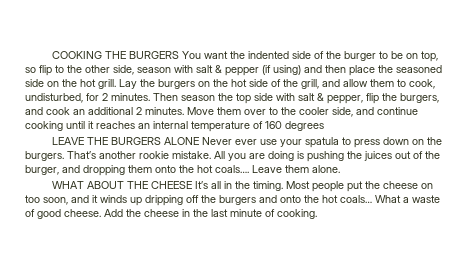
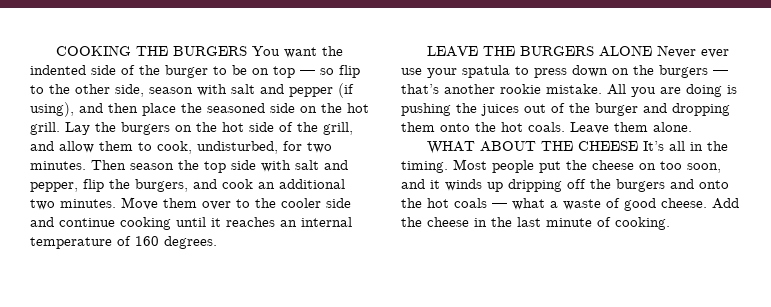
- COOKING THE BURGERS You want the indented side of the burger to be on top, so flip to the other side, season with salt & pepper (if using) and then place the seasoned side on the hot grill.
+ COOKING THE BURGERS You want the indented side of the burger to be on top — so flip to the other side, season with salt and pepper (if using), and then place the seasoned side on the hot grill.
- Lay the burgers on the hot side of the grill, and allow them to cook, undisturbed, for 2 minutes.
+ Lay the burgers on the hot side of the grill, and allow them to cook, undisturbed, for two minutes.
- Then season the top side with salt & pepper, flip the burgers, and cook an additional 2 minutes.
+ Then season the top side with salt and pepper, flip the burgers, and cook an additional two minutes.
- Move them over to the cooler side, and continue cooking until it reaches an internal temperature of 160 degrees
+ Move them over to the cooler side and continue cooking until it reaches an internal temperature of 160 degrees.
- LEAVE THE BURGERS ALONE Never ever use your spatula to press down on the burgers. That’s another rookie mistake.
+ LEAVE THE BURGERS ALONE Never ever use your spatula to press down on the burgers — that’s another rookie mistake.
- All you are doing is pushing the juices out of the burger, and dropping them onto the hot coals….
+ All you are doing is pushing the juices out of the burger and dropping them onto the hot coals.
- Most people put the cheese on too soon, and it winds up dripping off the burgers and onto the hot coals… What a waste of good cheese.
+ Most people put the cheese on too soon, and it winds up dripping off the burgers and onto the hot coals — what a waste of good cheese.

